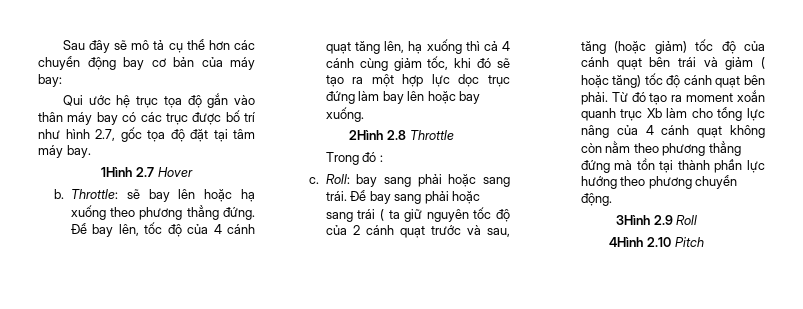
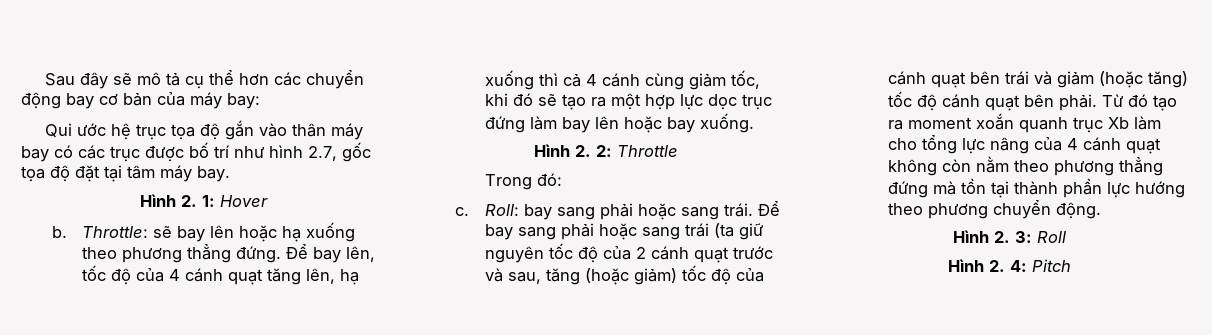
- 1Hình 2.7 Hover
+ Hình 2. 1: Hover
- 2Hình 2.8 Throttle
+ Hình 2. 2: Throttle
- Trong đó :
+ Trong đó:
- Để bay sang phải hoặc sang trái ( ta giữ nguyên tốc độ của 2 cánh quạt trước và sau, tăng (hoặc giảm) tốc độ của cánh quạt bên trái và giảm ( hoặc tăng) tốc độ cánh quạt bên phải.
+ Để bay sang phải hoặc sang trái (ta giữ nguyên tốc độ của 2 cánh quạt trước và sau, tăng (hoặc giảm) tốc độ của cánh quạt bên trái và giảm (hoặc tăng) tốc độ cánh quạt bên phải.
- 3Hình 2.9 Roll
- 4Hình 2.10 Pitch
+ Hình 2. 3: Roll
+ Hình 2. 4: Pitch

